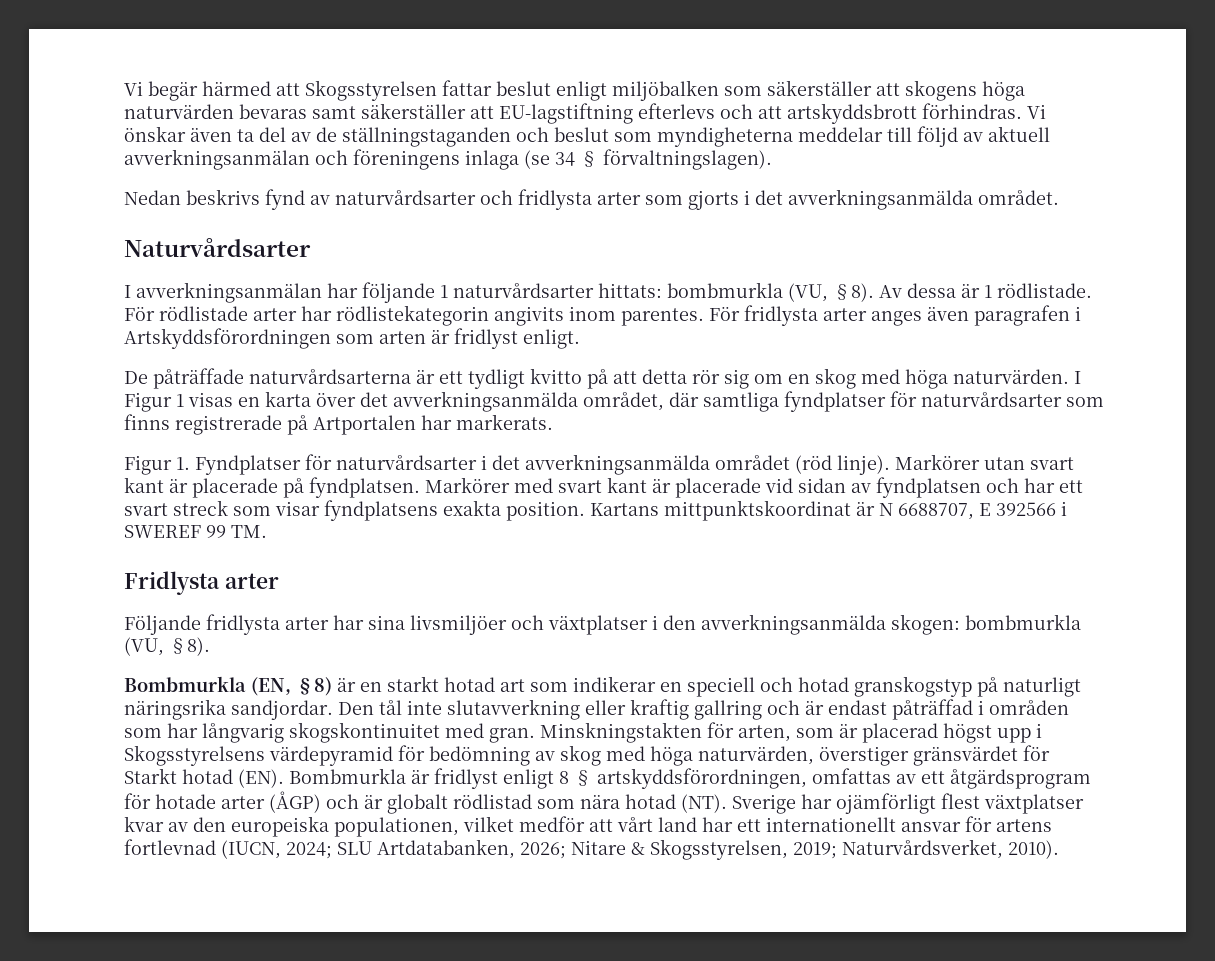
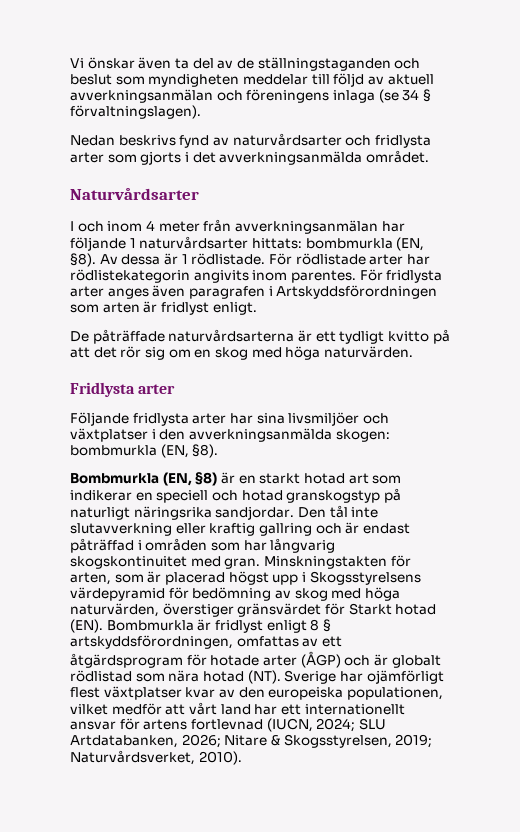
- Vi begär härmed att Skogsstyrelsen fattar beslut enligt miljöbalken som säkerställer att skogens höga naturvärden bevaras samt säkerställer att EU-lagstiftning efterlevs och att artskyddsbrott förhindras. Vi önskar även ta del av de ställningstaganden och beslut som myndigheterna meddelar till följd av aktuell avverkningsanmälan och föreningens inlaga (se 34 § förvaltningslagen).
+ Vi önskar även ta del av de ställningstaganden och beslut som myndigheten meddelar till följd av aktuell avverkningsanmälan och föreningens inlaga (se 34 § förvaltningslagen).
- I avverkningsanmälan har följande 1 naturvårdsarter hittats: bombmurkla (VU, §8).
+ I och inom 4 meter från avverkningsanmälan har följande 1 naturvårdsarter hittats: bombmurkla (EN, §8).
- De påträffade naturvårdsarterna är ett tydligt kvitto på att detta rör sig om en skog med höga naturvärden. I Figur 1 visas en karta över det avverkningsanmälda området, där samtliga fyndplatser för naturvårdsarter som finns registrerade på Artportalen har markerats.
- Figur 1. Fyndplatser för naturvårdsarter i det avverkningsanmälda området (röd linje). Markörer utan svart kant är placerade på fyndplatsen. Markörer med svart kant är placerade vid sidan av fyndplatsen och har ett svart streck som visar fyndplatsens exakta position. Kartans mittpunktskoordinat är N 6688707, E 392566 i SWEREF 99 TM.
+ De påträffade naturvårdsarterna är ett tydligt kvitto på att det rör sig om en skog med höga naturvärden.
- Följande fridlysta arter har sina livsmiljöer och växtplatser i den avverkningsanmälda skogen: bombmurkla (VU, §8).
+ Följande fridlysta arter har sina livsmiljöer och växtplatser i den avverkningsanmälda skogen: bombmurkla (EN, §8).

